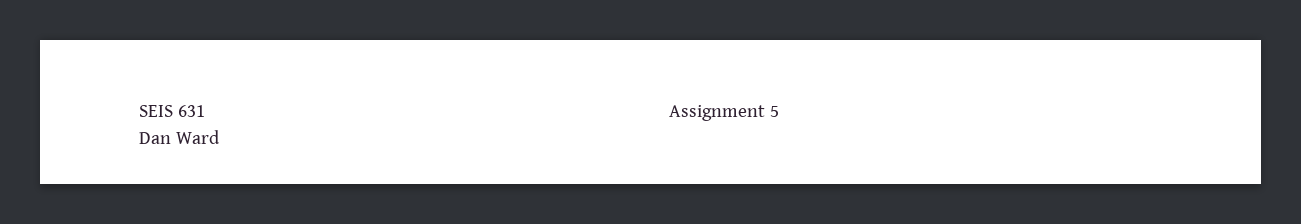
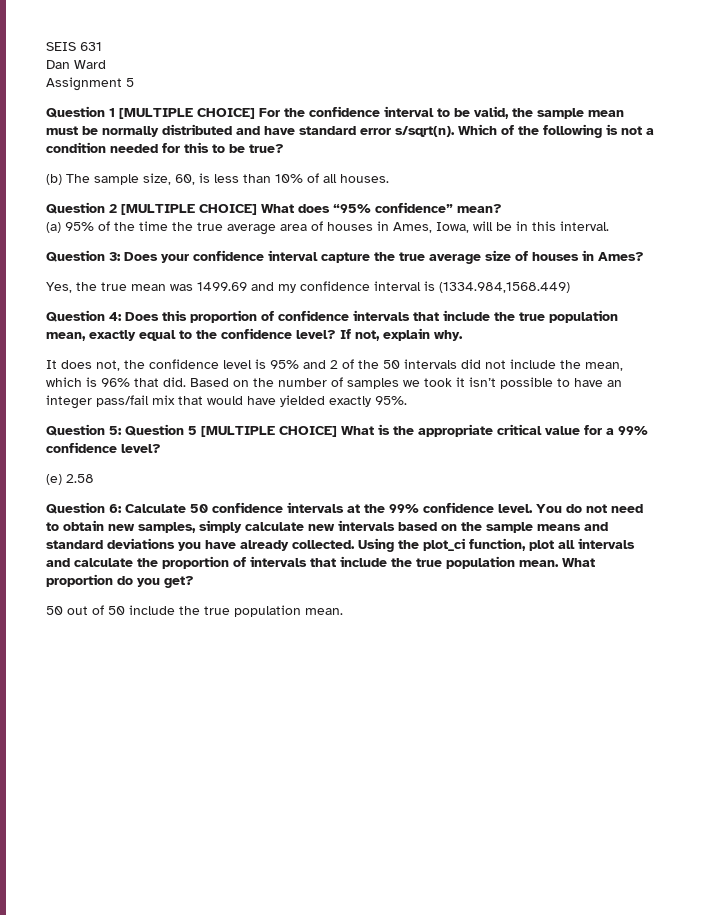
+ Question 1 [MULTIPLE CHOICE] For the confidence interval to be valid, the sample mean must be normally distributed and have standard error s/sqrt(n). Which of the following is not a condition needed for this to be true?
+ (b) The sample size, 60, is less than 10% of all houses.
+ Question 2 [MULTIPLE CHOICE] What does “95% confidence” mean?
+ (a) 95% of the time the true average area of houses in Ames, Iowa, will be in this interval.
+ Question 3: Does your confidence interval capture the true average size of houses in Ames?
+ Yes, the true mean was 1499.69 and my confidence interval is (1334.984,1568.449)
+ Question 4: Does this proportion of confidence intervals that include the true population mean, exactly equal to the confidence level? If not, explain why.
+ It does not, the confidence level is 95% and 2 of the 50 intervals did not include the mean, which is 96% that did. Based on the number of samples we took it isn’t possible to have an integer pass/fail mix that would have yielded exactly 95%.
+ Question 5: Question 5 [MULTIPLE CHOICE] What is the appropriate critical value for a 99% confidence level?
+ (e) 2.58
+ Question 6: Calculate 50 confidence intervals at the 99% confidence level. You do not need to obtain new samples, simply calculate new intervals based on the sample means and standard deviations you have already collected. Using the plot_ci function, plot all intervals and calculate the proportion of intervals that include the true population mean. What proportion do you get?
+ 50 out of 50 include the true population mean.

